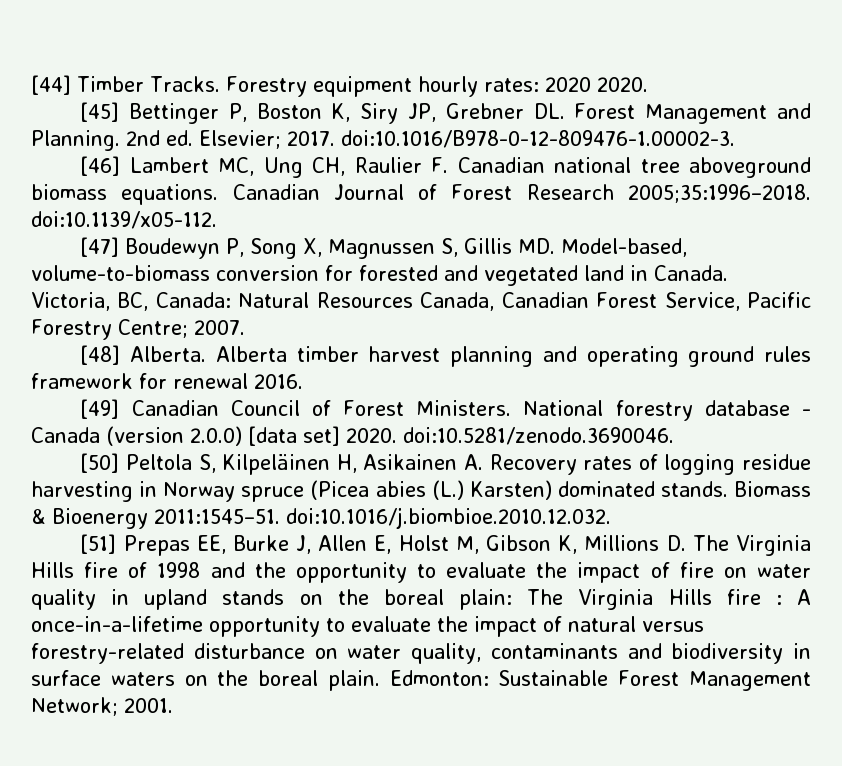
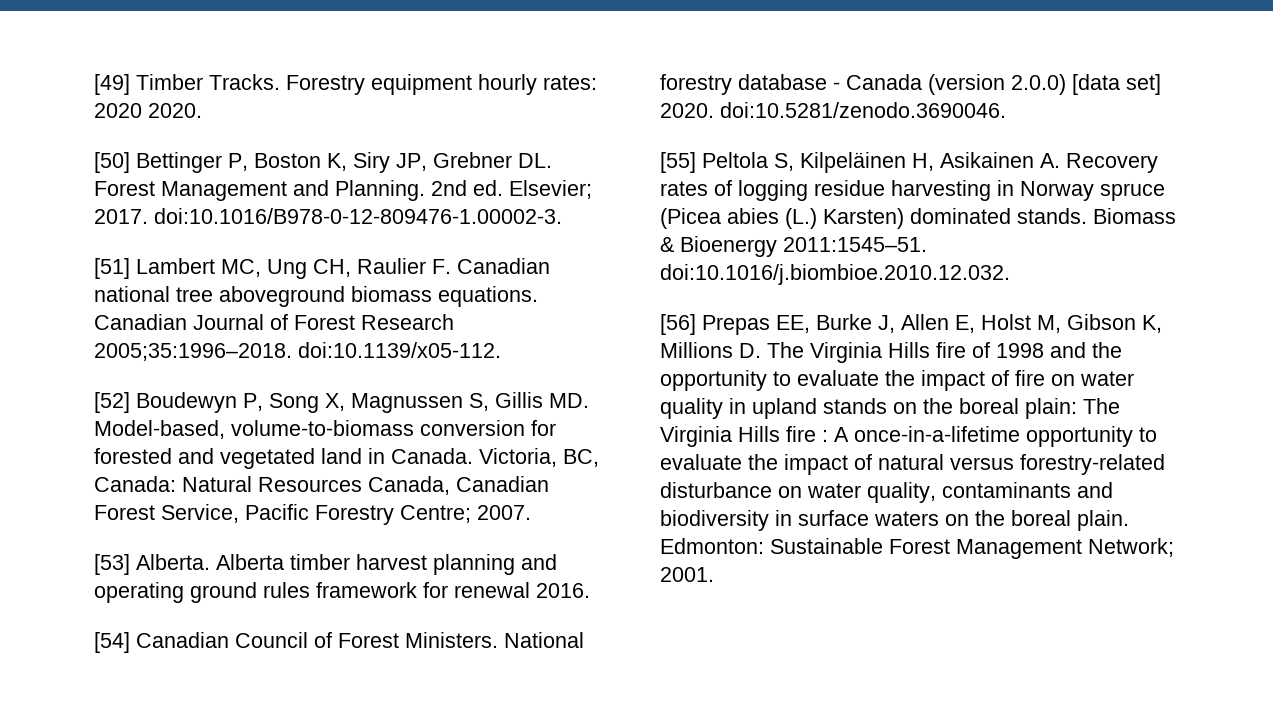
- [44] Timber Tracks.
+ [49] Timber Tracks.
- [45] Bettinger P, Boston K, Siry JP, Grebner DL. Forest Management and Planning.
+ [50] Bettinger P, Boston K, Siry JP, Grebner DL. Forest Management and Planning.
- [46] Lambert MC, Ung CH, Raulier F. Canadian national tree aboveground biomass equations.
+ [51] Lambert MC, Ung CH, Raulier F. Canadian national tree aboveground biomass equations.
- [47] Boudewyn P, Song X, Magnussen S, Gillis MD. Model-based, volume-to-biomass conversion for forested and vegetated land in Canada.
+ [52] Boudewyn P, Song X, Magnussen S, Gillis MD. Model-based, volume-to-biomass conversion for forested and vegetated land in Canada.
- [48] Alberta.
+ [53] Alberta.
- [49] Canadian Council of Forest Ministers.
+ [54] Canadian Council of Forest Ministers.
- [50] Peltola S, Kilpeläinen H, Asikainen A. Recovery rates of logging residue harvesting in Norway spruce (Picea abies (L.) Karsten) dominated stands.
+ [55] Peltola S, Kilpeläinen H, Asikainen A. Recovery rates of logging residue harvesting in Norway spruce (Picea abies (L.) Karsten) dominated stands.
- [51] Prepas EE, Burke J, Allen E, Holst M, Gibson K, Millions D. The Virginia Hills fire of 1998 and the opportunity to evaluate the impact of fire on water quality in upland stands on the boreal plain:
+ [56] Prepas EE, Burke J, Allen E, Holst M, Gibson K, Millions D. The Virginia Hills fire of 1998 and the opportunity to evaluate the impact of fire on water quality in upland stands on the boreal plain:

